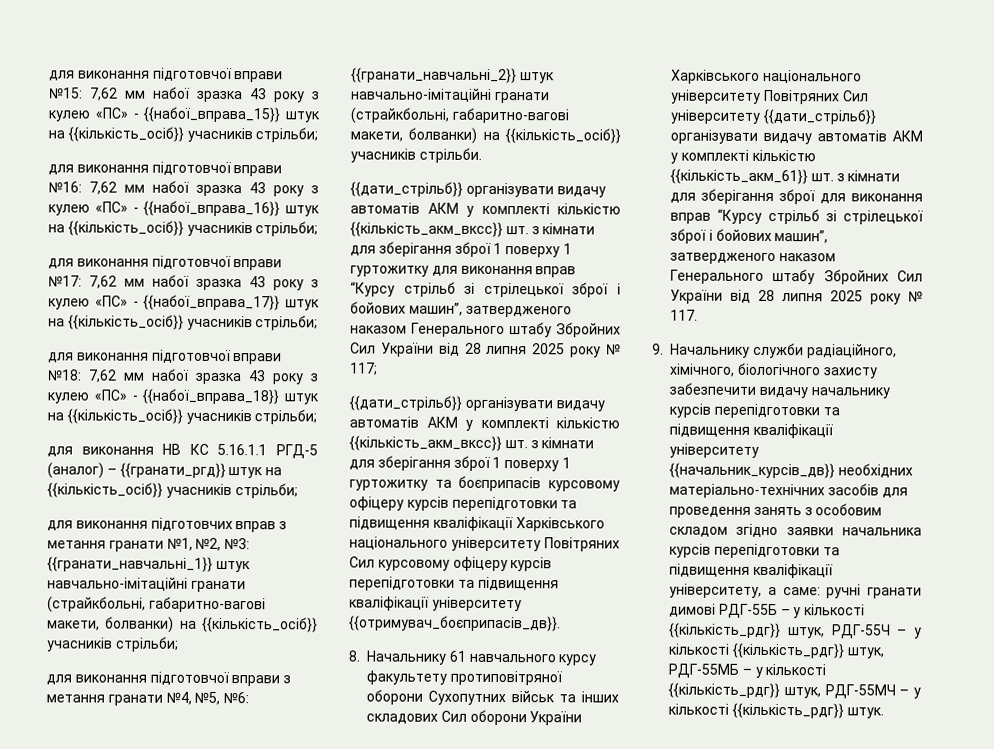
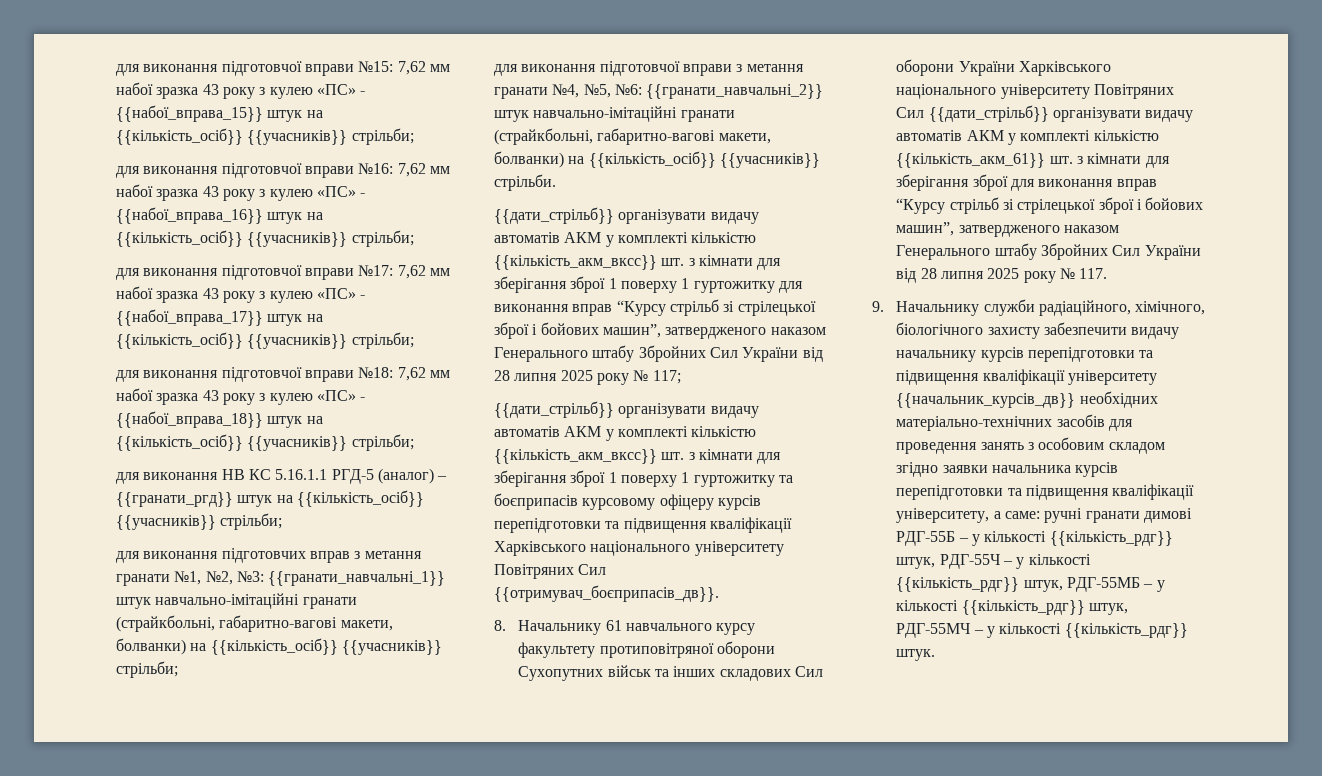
- для виконання підготовчої вправи №15: 7,62 мм набої зразка 43 року з кулею «ПС» - {{набої_вправа_15}} штук на {{кількість_осіб}} учасників стрільби;
+ для виконання підготовчої вправи №15: 7,62 мм набої зразка 43 року з кулею «ПС» - {{набої_вправа_15}} штук на {{кількість_осіб}} {{учасників}} стрільби;
- для виконання підготовчої вправи №16: 7,62 мм набої зразка 43 року з кулею «ПС» - {{набої_вправа_16}} штук на {{кількість_осіб}} учасників стрільби;
+ для виконання підготовчої вправи №16: 7,62 мм набої зразка 43 року з кулею «ПС» - {{набої_вправа_16}} штук на {{кількість_осіб}} {{учасників}} стрільби;
- для виконання підготовчої вправи №17: 7,62 мм набої зразка 43 року з кулею «ПС» - {{набої_вправа_17}} штук на {{кількість_осіб}} учасників стрільби;
+ для виконання підготовчої вправи №17: 7,62 мм набої зразка 43 року з кулею «ПС» - {{набої_вправа_17}} штук на {{кількість_осіб}} {{учасників}} стрільби;
- для виконання підготовчої вправи №18: 7,62 мм набої зразка 43 року з кулею «ПС» - {{набої_вправа_18}} штук на {{кількість_осіб}} учасників стрільби;
+ для виконання підготовчої вправи №18: 7,62 мм набої зразка 43 року з кулею «ПС» - {{набої_вправа_18}} штук на {{кількість_осіб}} {{учасників}} стрільби;
- для виконання НВ КС 5.16.1.1 РГД-5 (аналог) – {{гранати_ргд}} штук на {{кількість_осіб}} учасників стрільби;
+ для виконання НВ КС 5.16.1.1 РГД-5 (аналог) – {{гранати_ргд}} штук на {{кількість_осіб}} {{учасників}} стрільби;
- для виконання підготовчих вправ з метання гранати №1, №2, №3: {{гранати_навчальні_1}} штук навчально-імітаційні гранати (страйкбольні, габаритно-вагові макети, болванки) на {{кількість_осіб}} учасників стрільби;
+ для виконання підготовчих вправ з метання гранати №1, №2, №3: {{гранати_навчальні_1}} штук навчально-імітаційні гранати (страйкбольні, габаритно-вагові макети, болванки) на {{кількість_осіб}} {{учасників}} стрільби;
- для виконання підготовчої вправи з метання гранати №4, №5, №6: {{гранати_навчальні_2}} штук навчально-імітаційні гранати (страйкбольні, габаритно-вагові макети, болванки) на {{кількість_осіб}} учасників стрільби.
+ для виконання підготовчої вправи з метання гранати №4, №5, №6: {{гранати_навчальні_2}} штук навчально-імітаційні гранати (страйкбольні, габаритно-вагові макети, болванки) на {{кількість_осіб}} {{учасників}} стрільби.
- {{дати_стрільб}} організувати видачу автоматів АКМ у комплекті кількістю {{кількість_акм_вксс}} шт. з кімнати для зберігання зброї 1 поверху 1 гуртожитку та боєприпасів курсовому офіцеру курсів перепідготовки та підвищення кваліфікації Харківського національного університету Повітряних Сил курсовому офіцеру курсів перепідготовки та підвищення кваліфікації університету {{отримувач_боєприпасів_дв}}.
+ {{дати_стрільб}} організувати видачу автоматів АКМ у комплекті кількістю {{кількість_акм_вксс}} шт. з кімнати для зберігання зброї 1 поверху 1 гуртожитку та боєприпасів курсовому офіцеру курсів перепідготовки та підвищення кваліфікації Харківського національного університету Повітряних Сил {{отримувач_боєприпасів_дв}}.
- 8. Начальнику 61 навчального курсу факультету протиповітряної оборони Сухопутних військ та інших складових Сил оборони України Харківського національного університету Повітряних Сил університету {{дати_стрільб}} організувати видачу автоматів АКМ у комплекті кількістю {{кількість_акм_61}} шт. з кімнати для зберігання зброї для виконання вправ “Курсу стрільб зі стрілецької зброї і бойових машин”, затвердженого наказом Генерального штабу Збройних Сил України від 28 липня 2025 року № 117.
+ 8. Начальнику 61 навчального курсу факультету протиповітряної оборони Сухопутних військ та інших складових Сил оборони України Харківського національного університету Повітряних Сил {{дати_стрільб}} організувати видачу автоматів АКМ у комплекті кількістю {{кількість_акм_61}} шт. з кімнати для зберігання зброї для виконання вправ “Курсу стрільб зі стрілецької зброї і бойових машин”, затвердженого наказом Генерального штабу Збройних Сил України від 28 липня 2025 року № 117.

